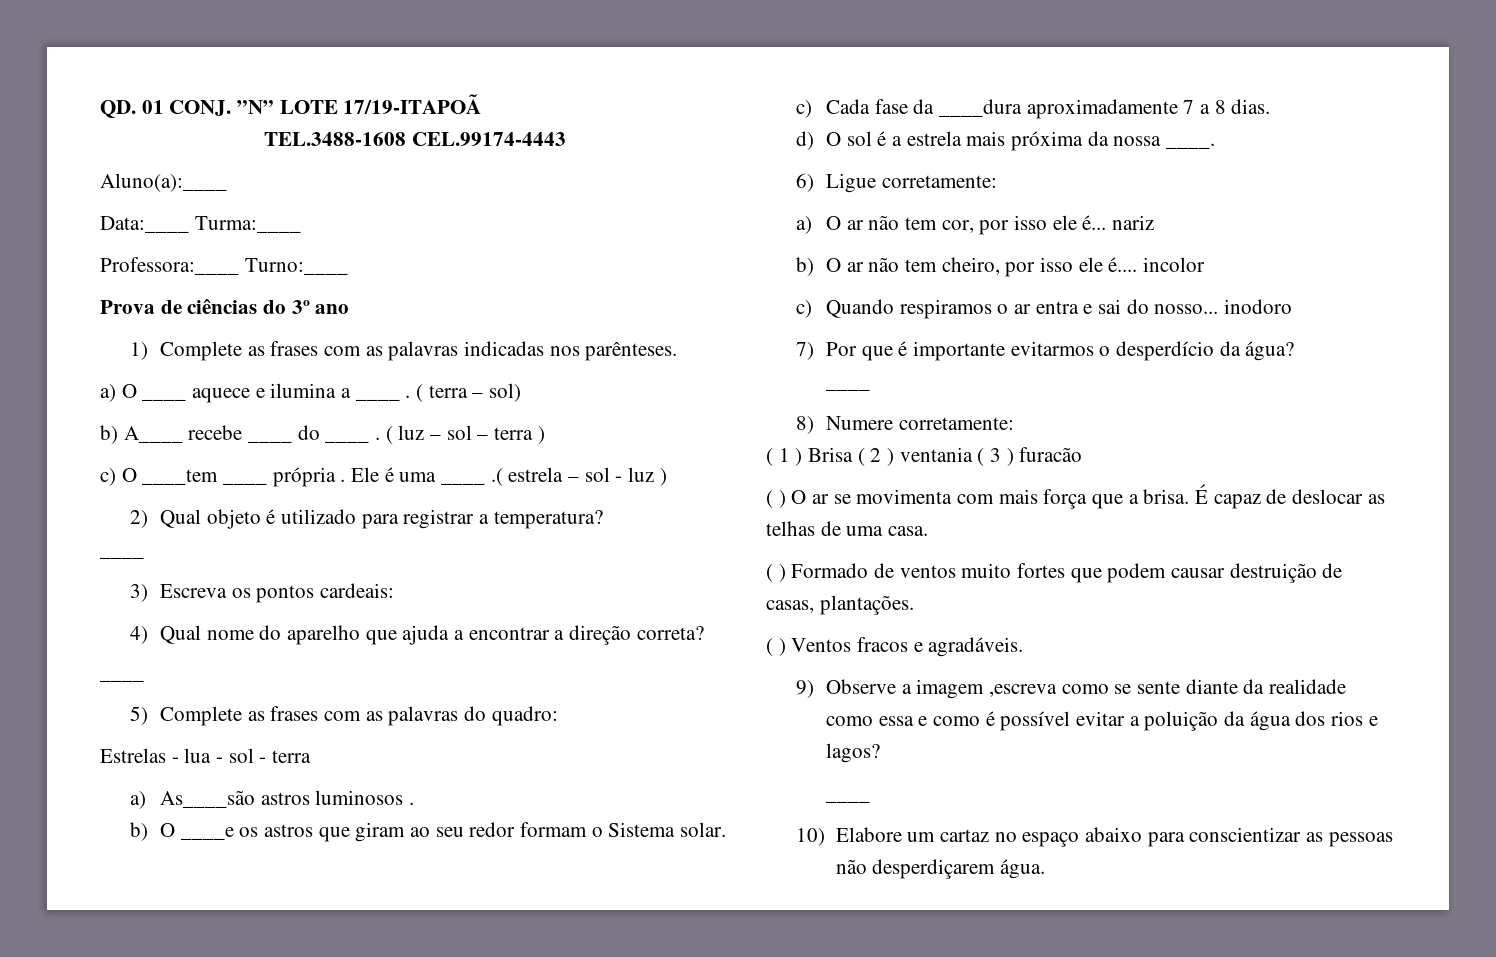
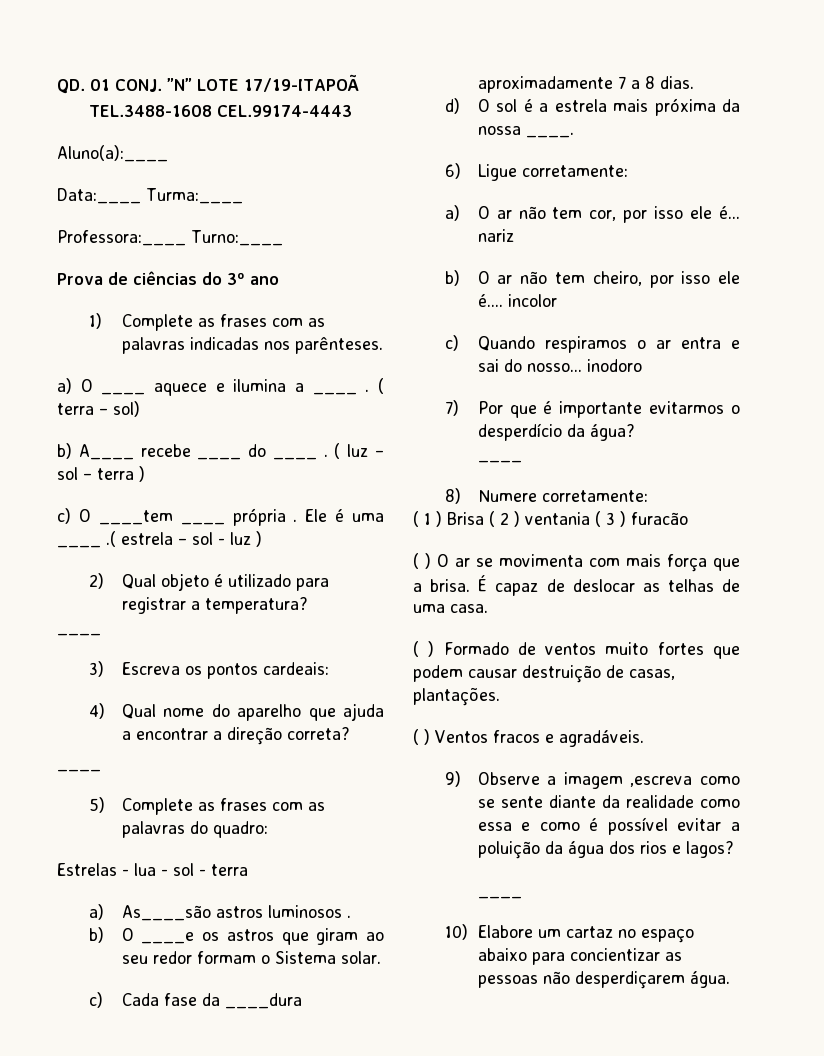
- 10) Elabore um cartaz no espaço abaixo para conscientizar as pessoas não desperdiçarem água.
+ 10) Elabore um cartaz no espaço abaixo para concientizar as pessoas não desperdiçarem água.

